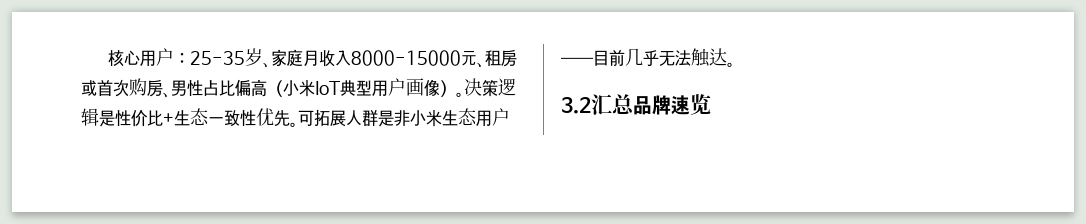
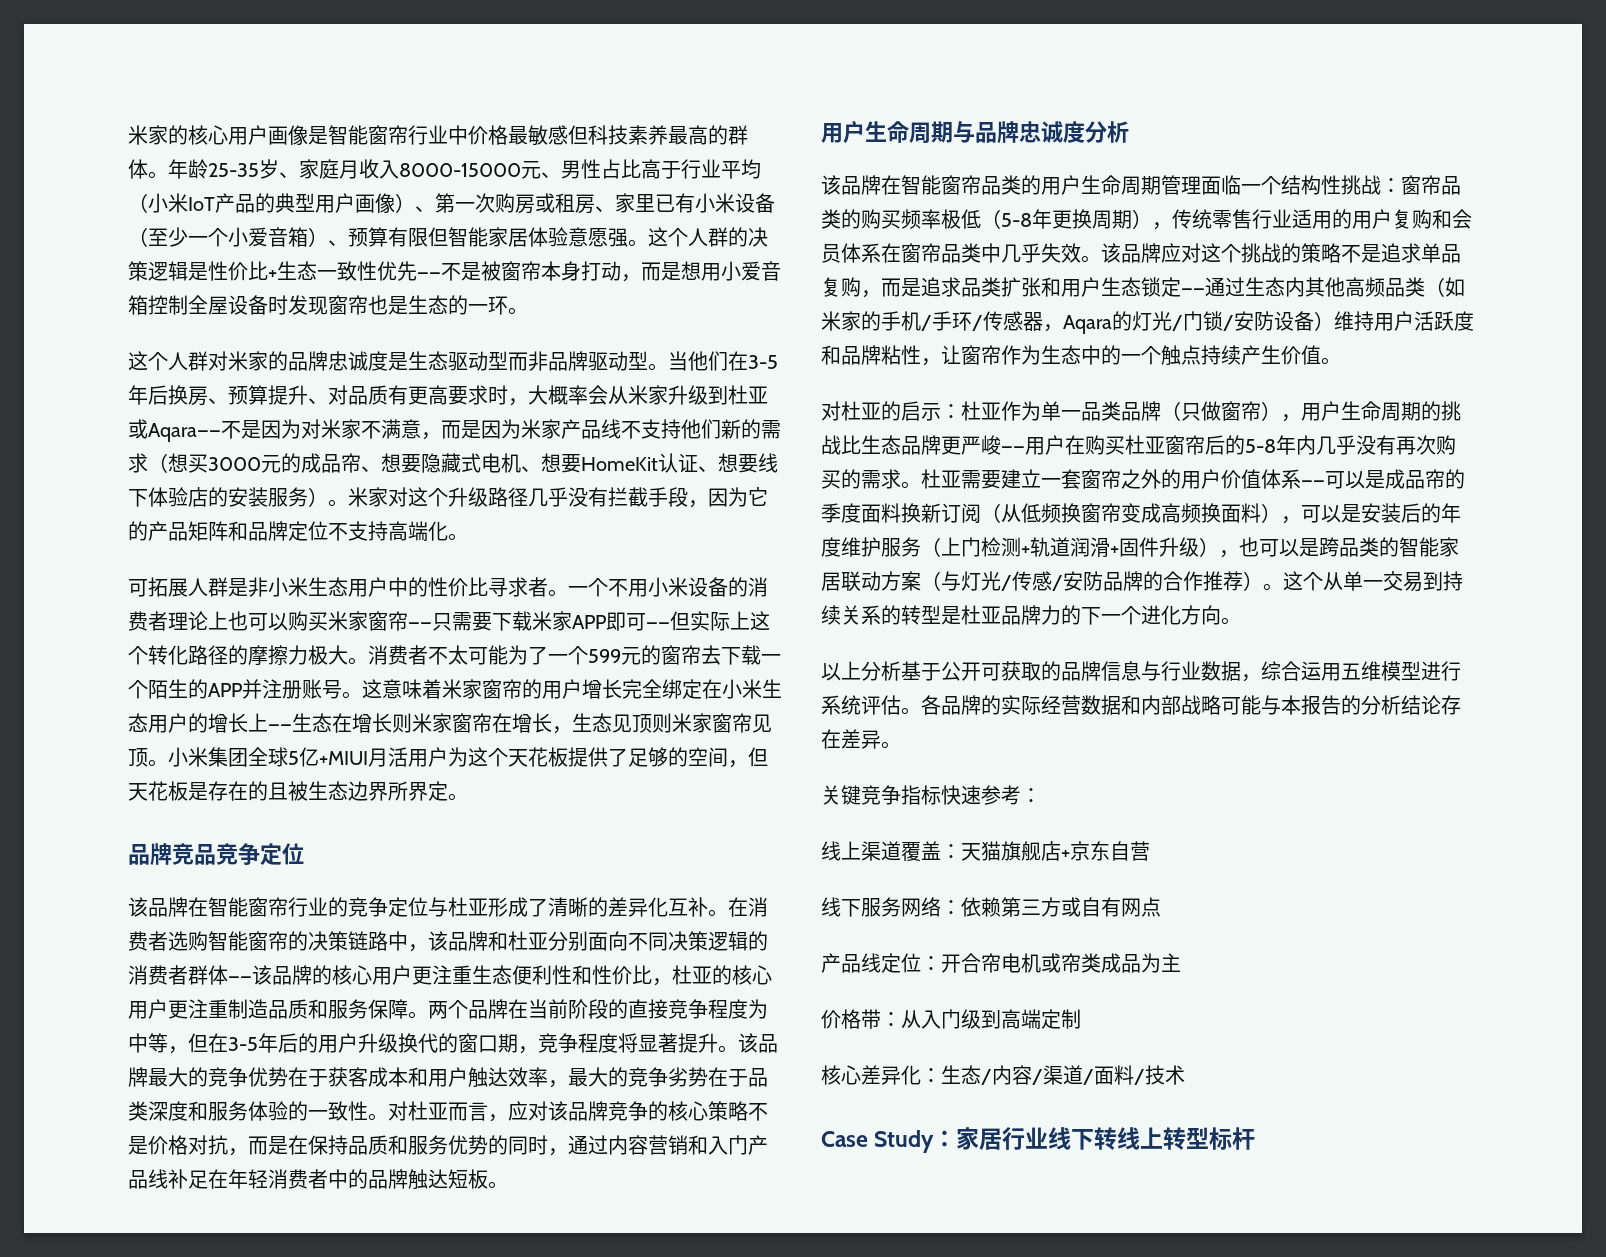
- 核心用户：25-35岁、家庭月收入8000-15000元、租房或首次购房、男性占比偏高（小米IoT典型用户画像）。决策逻辑是性价比+生态一致性优先。可拓展人群是非小米生态用户——目前几乎无法触达。
- 3.2汇总品牌速览
+ 米家的核心用户画像是智能窗帘行业中价格最敏感但科技素养最高的群体。年龄25-35岁、家庭月收入8000-15000元、男性占比高于行业平均（小米IoT产品的典型用户画像）、第一次购房或租房、家里已有小米设备（至少一个小爱音箱）、预算有限但智能家居体验意愿强。这个人群的决策逻辑是性价比+生态一致性优先——不是被窗帘本身打动，而是想用小爱音箱控制全屋设备时发现窗帘也是生态的一环。
+ 这个人群对米家的品牌忠诚度是生态驱动型而非品牌驱动型。当他们在3-5年后换房、预算提升、对品质有更高要求时，大概率会从米家升级到杜亚或Aqara——不是因为对米家不满意，而是因为米家产品线不支持他们新的需求（想买3000元的成品帘、想要隐藏式电机、想要HomeKit认证、想要线下体验店的安装服务）。米家对这个升级路径几乎没有拦截手段，因为它的产品矩阵和品牌定位不支持高端化。
+ 可拓展人群是非小米生态用户中的性价比寻求者。一个不用小米设备的消费者理论上也可以购买米家窗帘——只需要下载米家APP即可——但实际上这个转化路径的摩擦力极大。消费者不太可能为了一个599元的窗帘去下载一个陌生的APP并注册账号。这意味着米家窗帘的用户增长完全绑定在小米生态用户的增长上——生态在增长则米家窗帘在增长，生态见顶则米家窗帘见顶。小米集团全球5亿+MIUI月活用户为这个天花板提供了足够的空间，但天花板是存在的且被生态边界所界定。
+ 品牌竞品竞争定位
+ 该品牌在智能窗帘行业的竞争定位与杜亚形成了清晰的差异化互补。在消费者选购智能窗帘的决策链路中，该品牌和杜亚分别面向不同决策逻辑的消费者群体——该品牌的核心用户更注重生态便利性和性价比，杜亚的核心用户更注重制造品质和服务保障。两个品牌在当前阶段的直接竞争程度为中等，但在3-5年后的用户升级换代的窗口期，竞争程度将显著提升。该品牌最大的竞争优势在于获客成本和用户触达效率，最大的竞争劣势在于品类深度和服务体验的一致性。对杜亚而言，应对该品牌竞争的核心策略不是价格对抗，而是在保持品质和服务优势的同时，通过内容营销和入门产品线补足在年轻消费者中的品牌触达短板。
+ 用户生命周期与品牌忠诚度分析
+ 该品牌在智能窗帘品类的用户生命周期管理面临一个结构性挑战：窗帘品类的购买频率极低（5-8年更换周期），传统零售行业适用的用户复购和会员体系在窗帘品类中几乎失效。该品牌应对这个挑战的策略不是追求单品复购，而是追求品类扩张和用户生态锁定——通过生态内其他高频品类（如米家的手机/手环/传感器，Aqara的灯光/门锁/安防设备）维持用户活跃度和品牌粘性，让窗帘作为生态中的一个触点持续产生价值。
+ 对杜亚的启示：杜亚作为单一品类品牌（只做窗帘），用户生命周期的挑战比生态品牌更严峻——用户在购买杜亚窗帘后的5-8年内几乎没有再次购买的需求。杜亚需要建立一套窗帘之外的用户价值体系——可以是成品帘的季度面料换新订阅（从低频换窗帘变成高频换面料），可以是安装后的年度维护服务（上门检测+轨道润滑+固件升级），也可以是跨品类的智能家居联动方案（与灯光/传感/安防品牌的合作推荐）。这个从单一交易到持续关系的转型是杜亚品牌力的下一个进化方向。
+ 以上分析基于公开可获取的品牌信息与行业数据，综合运用五维模型进行系统评估。各品牌的实际经营数据和内部战略可能与本报告的分析结论存在差异。
+ 关键竞争指标快速参考：
+ 线上渠道覆盖：天猫旗舰店+京东自营
+ 线下服务网络：依赖第三方或自有网点
+ 产品线定位：开合帘电机或帘类成品为主
+ 价格带：从入门级到高端定制
+ 核心差异化：生态/内容/渠道/面料/技术
+ Case Study：家居行业线下转线上转型标杆

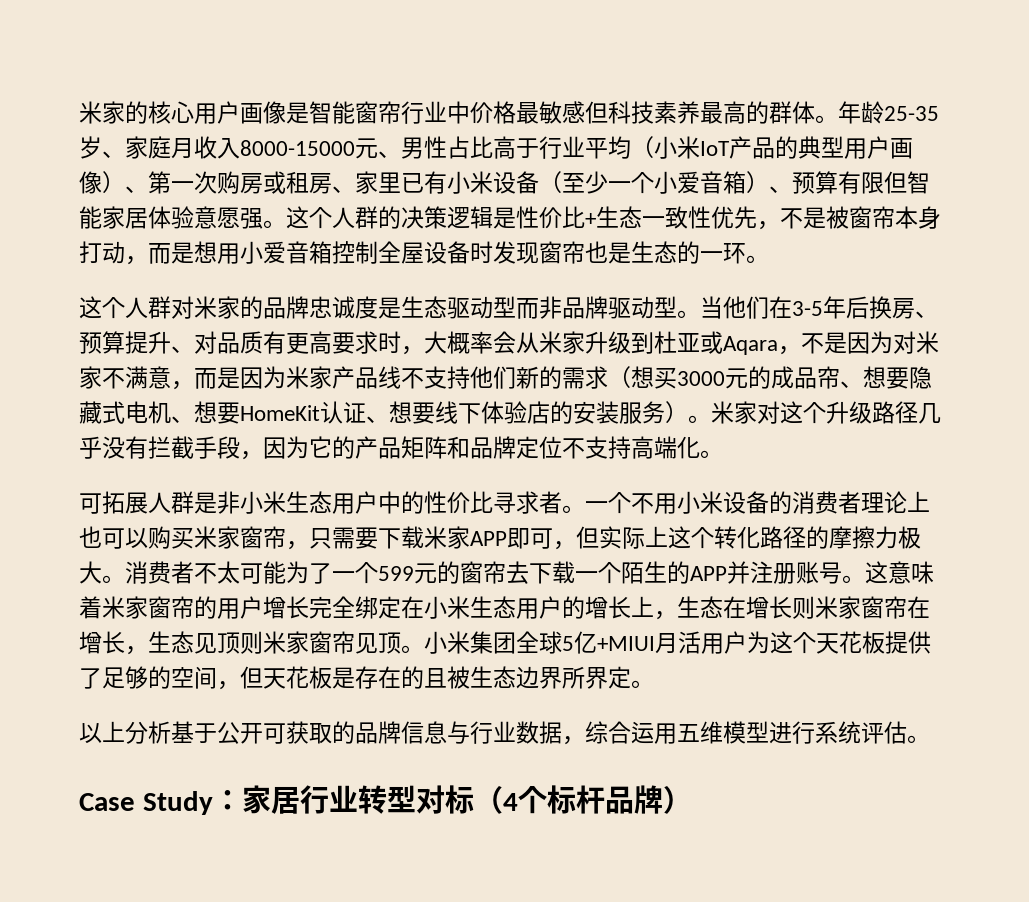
- 这个人群的决策逻辑是性价比+生态一致性优先——不是被窗帘本身打动，而是想用小爱音箱控制全屋设备时发现窗帘也是生态的一环。
+ 这个人群的决策逻辑是性价比+生态一致性优先，不是被窗帘本身打动，而是想用小爱音箱控制全屋设备时发现窗帘也是生态的一环。
- 当他们在3-5年后换房、预算提升、对品质有更高要求时，大概率会从米家升级到杜亚或Aqara——不是因为对米家不满意，而是因为米家产品线不支持他们新的需求（想买3000元的成品帘、想要隐藏式电机、想要HomeKit认证、想要线下体验店的安装服务）。
+ 当他们在3-5年后换房、预算提升、对品质有更高要求时，大概率会从米家升级到杜亚或Aqara，不是因为对米家不满意，而是因为米家产品线不支持他们新的需求（想买3000元的成品帘、想要隐藏式电机、想要HomeKit认证、想要线下体验店的安装服务）。
- 一个不用小米设备的消费者理论上也可以购买米家窗帘——只需要下载米家APP即可——但实际上这个转化路径的摩擦力极大。
+ 一个不用小米设备的消费者理论上也可以购买米家窗帘，只需要下载米家APP即可，但实际上这个转化路径的摩擦力极大。
- 这意味着米家窗帘的用户增长完全绑定在小米生态用户的增长上——生态在增长则米家窗帘在增长，生态见顶则米家窗帘见顶。
+ 这意味着米家窗帘的用户增长完全绑定在小米生态用户的增长上，生态在增长则米家窗帘在增长，生态见顶则米家窗帘见顶。
- 品牌竞品竞争定位
- 该品牌在智能窗帘行业的竞争定位与杜亚形成了清晰的差异化互补。在消费者选购智能窗帘的决策链路中，该品牌和杜亚分别面向不同决策逻辑的消费者群体——该品牌的核心用户更注重生态便利性和性价比，杜亚的核心用户更注重制造品质和服务保障。两个品牌在当前阶段的直接竞争程度为中等，但在3-5年后的用户升级换代的窗口期，竞争程度将显著提升。该品牌最大的竞争优势在于获客成本和用户触达效率，最大的竞争劣势在于品类深度和服务体验的一致性。对杜亚而言，应对该品牌竞争的核心策略不是价格对抗，而是在保持品质和服务优势的同时，通过内容营销和入门产品线补足在年轻消费者中的品牌触达短板。
- 用户生命周期与品牌忠诚度分析
- 该品牌在智能窗帘品类的用户生命周期管理面临一个结构性挑战：窗帘品类的购买频率极低（5-8年更换周期），传统零售行业适用的用户复购和会员体系在窗帘品类中几乎失效。该品牌应对这个挑战的策略不是追求单品复购，而是追求品类扩张和用户生态锁定——通过生态内其他高频品类（如米家的手机/手环/传感器，Aqara的灯光/门锁/安防设备）维持用户活跃度和品牌粘性，让窗帘作为生态中的一个触点持续产生价值。
- 对杜亚的启示：杜亚作为单一品类品牌（只做窗帘），用户生命周期的挑战比生态品牌更严峻——用户在购买杜亚窗帘后的5-8年内几乎没有再次购买的需求。杜亚需要建立一套窗帘之外的用户价值体系——可以是成品帘的季度面料换新订阅（从低频换窗帘变成高频换面料），可以是安装后的年度维护服务（上门检测+轨道润滑+固件升级），也可以是跨品类的智能家居联动方案（与灯光/传感/安防品牌的合作推荐）。这个从单一交易到持续关系的转型是杜亚品牌力的下一个进化方向。
- 各品牌的实际经营数据和内部战略可能与本报告的分析结论存在差异。
- 关键竞争指标快速参考：
- 线上渠道覆盖：天猫旗舰店+京东自营
- 线下服务网络：依赖第三方或自有网点
- 产品线定位：开合帘电机或帘类成品为主
- 价格带：从入门级到高端定制
- 核心差异化：生态/内容/渠道/面料/技术
- Case Study：家居行业线下转线上转型标杆
+ Case Study：家居行业转型对标（4个标杆品牌）

